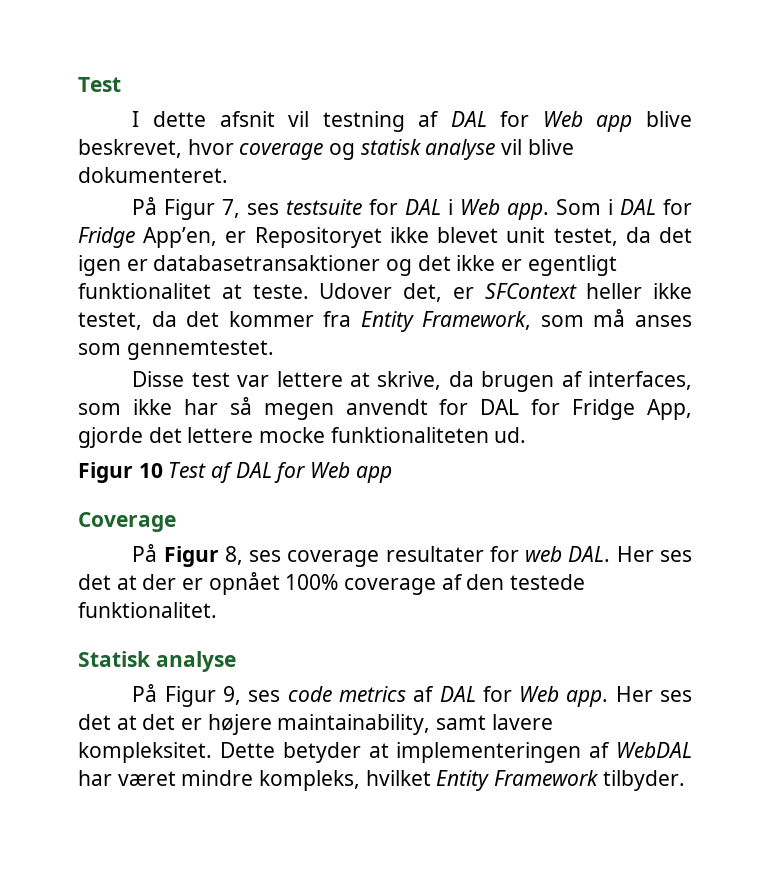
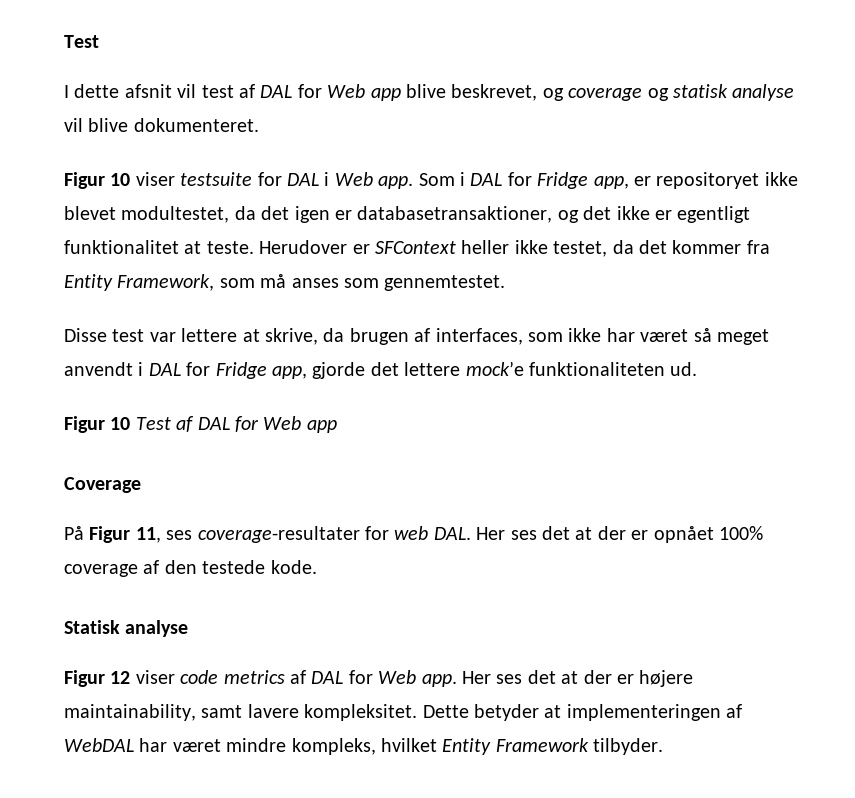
- I dette afsnit vil testning af DAL for Web app blive beskrevet, hvor coverage og statisk analyse vil blive dokumenteret.
+ I dette afsnit vil test af DAL for Web app blive beskrevet, og coverage og statisk analyse vil blive dokumenteret.
- På Figur 7, ses testsuite for DAL i Web app.
+ Figur 10 viser testsuite for DAL i Web app.
- Som i DAL for Fridge App’en, er Repositoryet ikke blevet unit testet, da det igen er databasetransaktioner og det ikke er egentligt funktionalitet at teste.
+ Som i DAL for Fridge app, er repositoryet ikke blevet modultestet, da det igen er databasetransaktioner, og det ikke er egentligt funktionalitet at teste.
- Udover det, er SFContext heller ikke testet, da det kommer fra Entity Framework, som må anses som gennemtestet.
+ Herudover er SFContext heller ikke testet, da det kommer fra Entity Framework, som må anses som gennemtestet.
- Disse test var lettere at skrive, da brugen af interfaces, som ikke har så megen anvendt for DAL for Fridge App, gjorde det lettere mocke funktionaliteten ud.
+ Disse test var lettere at skrive, da brugen af interfaces, som ikke har været så meget anvendt i DAL for Fridge app, gjorde det lettere mock’e funktionaliteten ud.
- På Figur 8, ses coverage resultater for web DAL. Her ses det at der er opnået 100% coverage af den testede funktionalitet.
+ På Figur 11, ses coverage-resultater for web DAL. Her ses det at der er opnået 100% coverage af den testede kode.
- På Figur 9, ses code metrics af DAL for Web app.
+ Figur 12 viser code metrics af DAL for Web app.
- Her ses det at det er højere maintainability, samt lavere kompleksitet.
+ Her ses det at der er højere maintainability, samt lavere kompleksitet.

